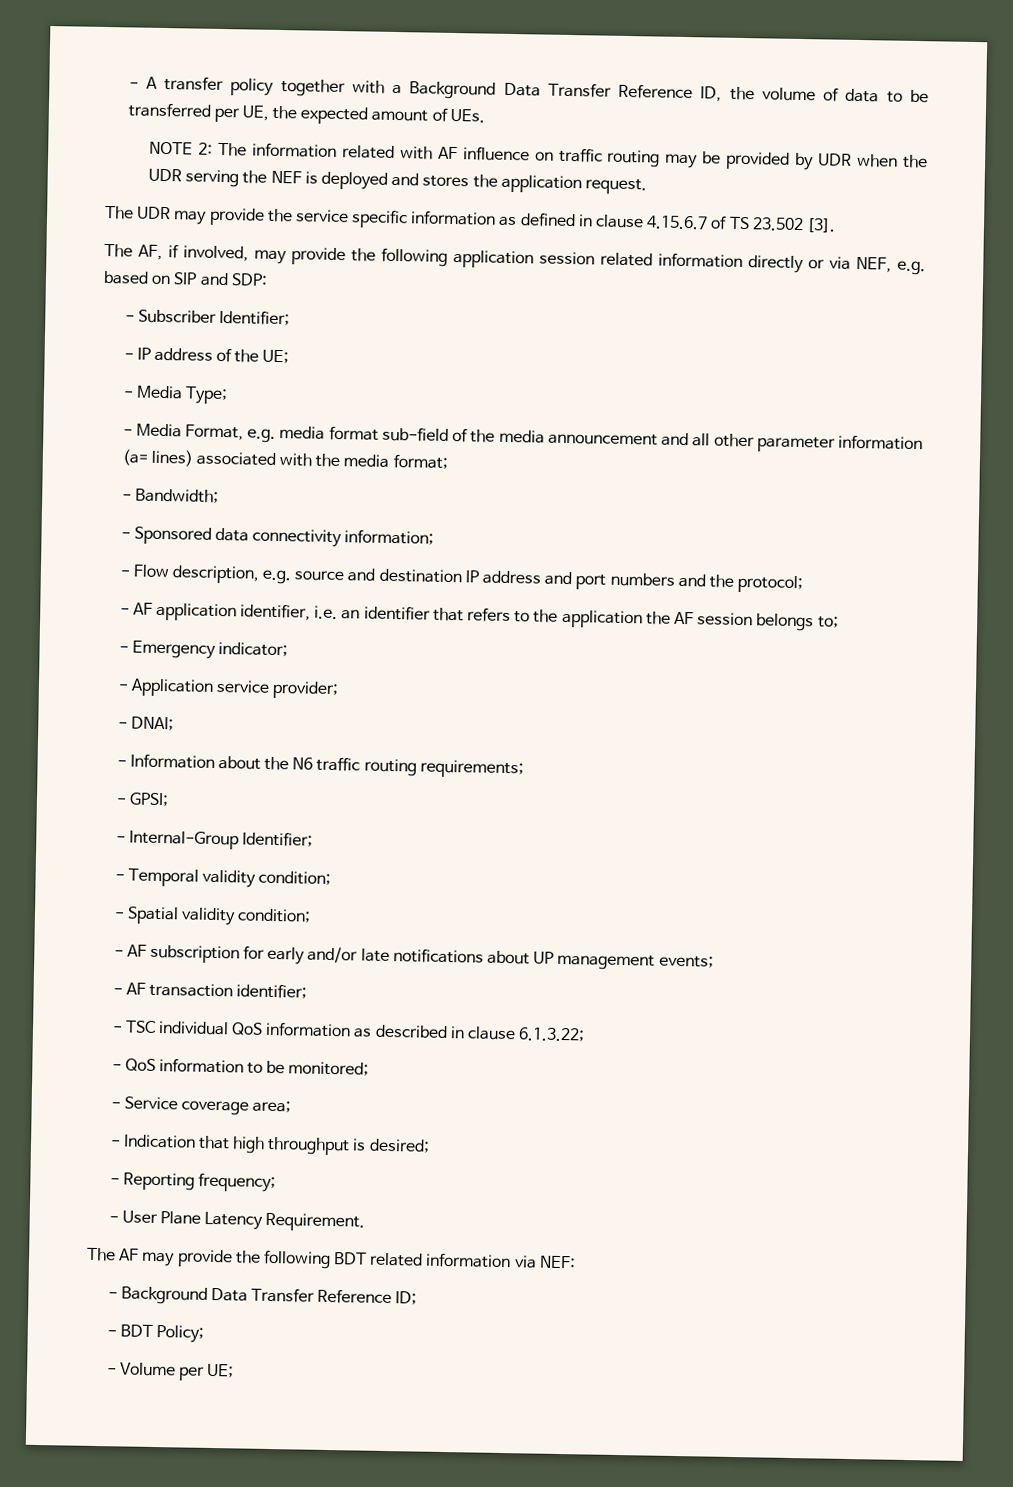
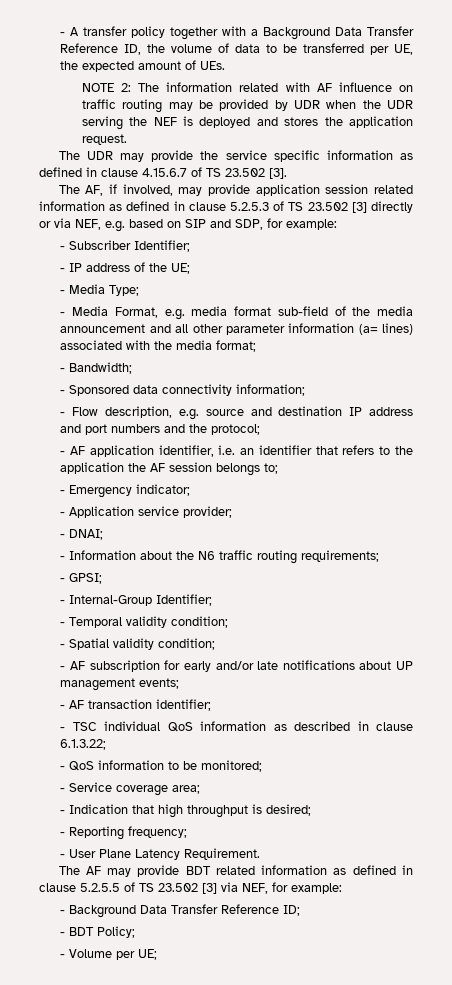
- The AF, if involved, may provide the following application session related information directly or via NEF, e.g. based on SIP and SDP:
+ The AF, if involved, may provide application session related information as defined in clause 5.2.5.3 of TS 23.502 [3] directly or via NEF, e.g. based on SIP and SDP, for example:
- The AF may provide the following BDT related information via NEF:
+ The AF may provide BDT related information as defined in clause 5.2.5.5 of TS 23.502 [3] via NEF, for example:

